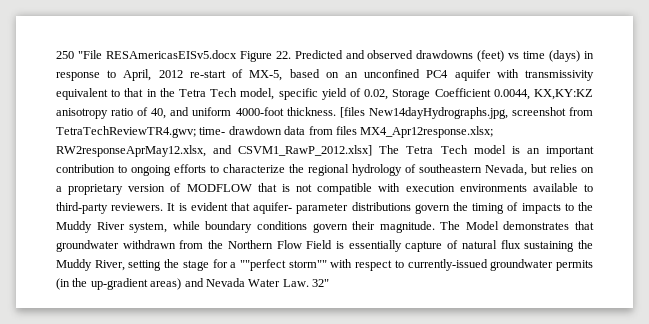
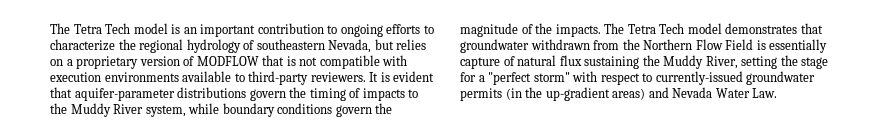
- 250 "File RESAmericasEISv5.docx Figure 22. Predicted and observed drawdowns (feet) vs time (days) in response to April, 2012 re-start of MX-5, based on an unconfined PC4 aquifer with transmissivity equivalent to that in the Tetra Tech model, specific yield of 0.02, Storage Coefficient 0.0044, KX,KY:KZ anisotropy ratio of 40, and uniform 4000-foot thickness. [files New14dayHydrographs.jpg, screenshot from TetraTechReviewTR4.gwv; time- drawdown data from files MX4_Apr12response.xlsx; RW2responseAprMay12.xlsx, and CSVM1_RawP_2012.xlsx] The Tetra Tech model is an important contribution to ongoing efforts to characterize the regional hydrology of southeastern Nevada, but relies on a proprietary version of MODFLOW that is not compatible with execution environments available to third-party reviewers.
+ The Tetra Tech model is an important contribution to ongoing efforts to characterize the regional hydrology of southeastern Nevada, but relies on a proprietary version of MODFLOW that is not compatible with execution environments available to third-party reviewers.
- It is evident that aquifer- parameter distributions govern the timing of impacts to the Muddy River system, while boundary conditions govern their magnitude. The Model demonstrates that groundwater withdrawn from the Northern Flow Field is essentially capture of natural flux sustaining the Muddy River, setting the stage for a ""perfect storm"" with respect to currently-issued groundwater permits (in the up-gradient areas) and Nevada Water Law. 32"
+ It is evident that aquifer-parameter distributions govern the timing of impacts to the Muddy River system, while boundary conditions govern the magnitude of the impacts. The Tetra Tech model demonstrates that groundwater withdrawn from the Northern Flow Field is essentially capture of natural flux sustaining the Muddy River, setting the stage for a "perfect storm" with respect to currently-issued groundwater permits (in the up-gradient areas) and Nevada Water Law.

